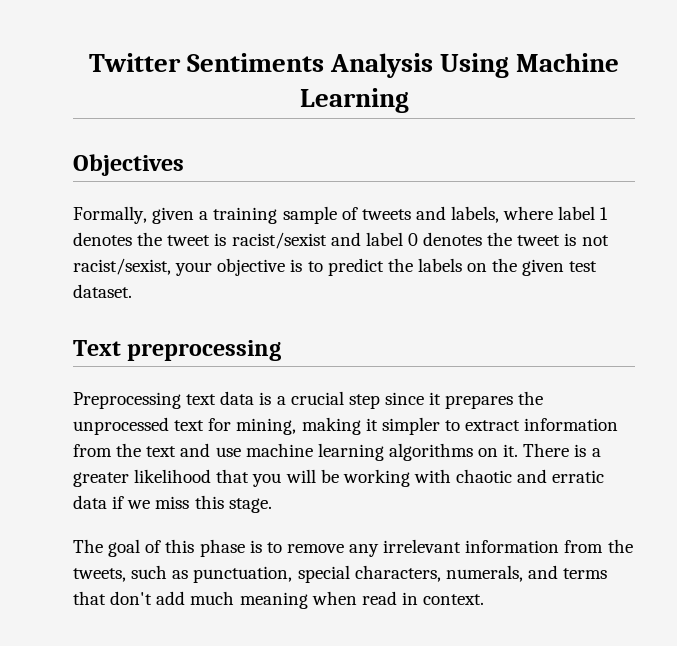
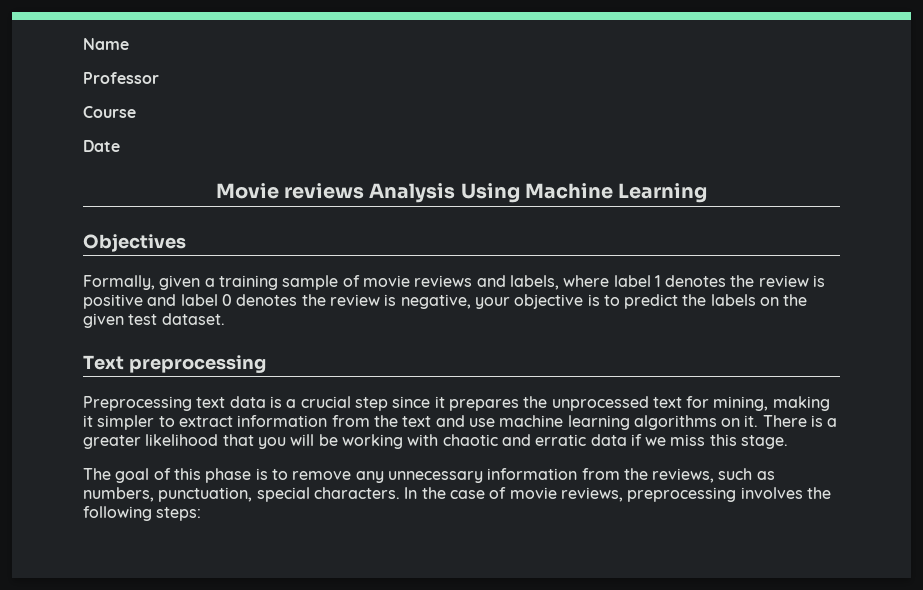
- Twitter Sentiments Analysis Using Machine Learning
+ Name
+ Professor
+ Course
+ Date
+ Movie reviews Analysis Using Machine Learning
- Formally, given a training sample of tweets and labels, where label 1 denotes the tweet is racist/sexist and label 0 denotes the tweet is not racist/sexist, your objective is to predict the labels on the given test dataset.
+ Formally, given a training sample of movie reviews and labels, where label 1 denotes the review is positive and label 0 denotes the review is negative, your objective is to predict the labels on the given test dataset.
- The goal of this phase is to remove any irrelevant information from the tweets, such as punctuation, special characters, numerals, and terms that don't add much meaning when read in context.
+ The goal of this phase is to remove any unnecessary information from the reviews, such as numbers, punctuation, special characters. In the case of movie reviews, preprocessing involves the following steps:

